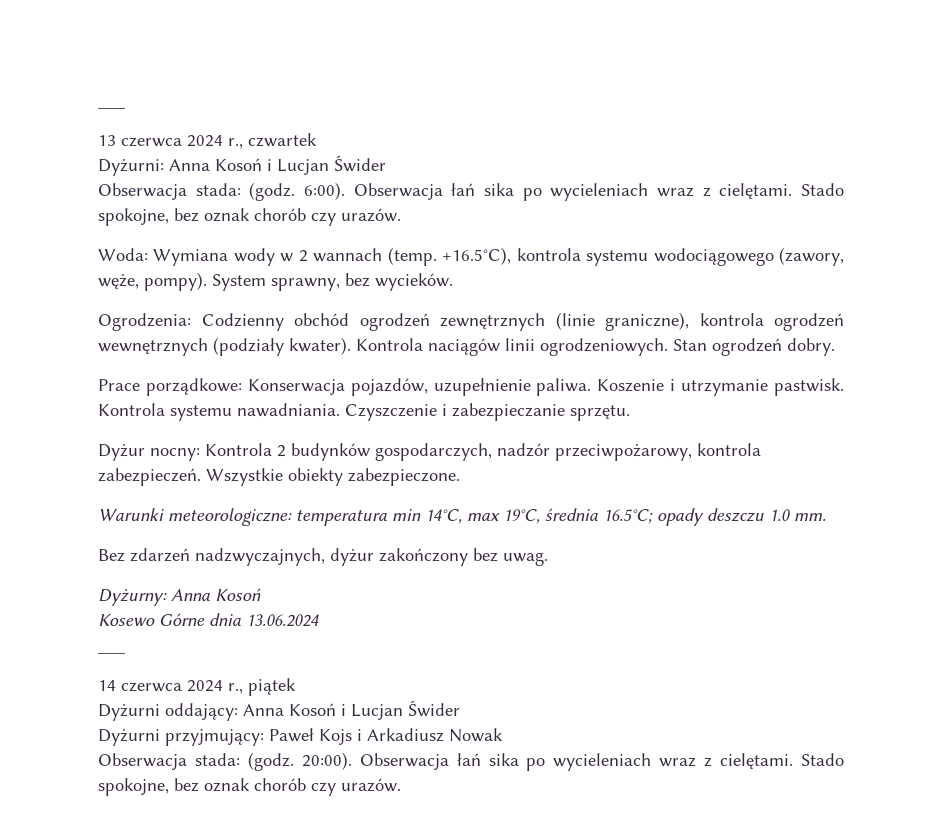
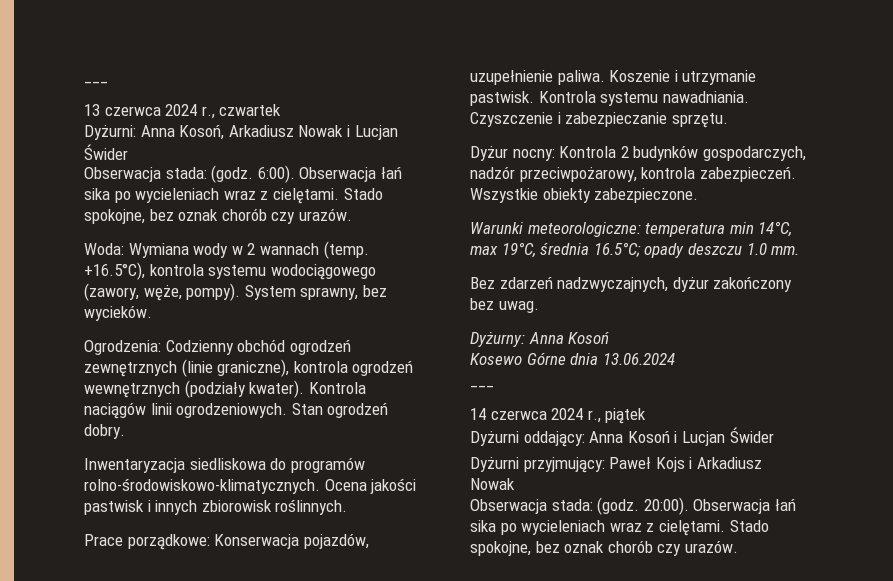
- Dyżurni: Anna Kosoń i Lucjan Świder
+ Dyżurni: Anna Kosoń, Arkadiusz Nowak i Lucjan Świder
+ Inwentaryzacja siedliskowa do programów rolno-środowiskowo-klimatycznych. Ocena jakości pastwisk i innych zbiorowisk roślinnych.

